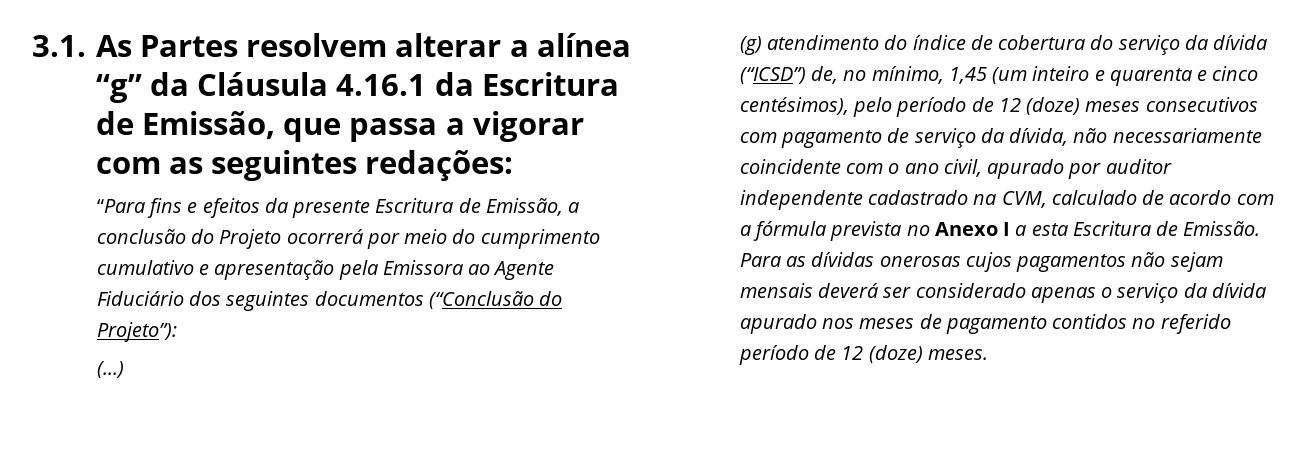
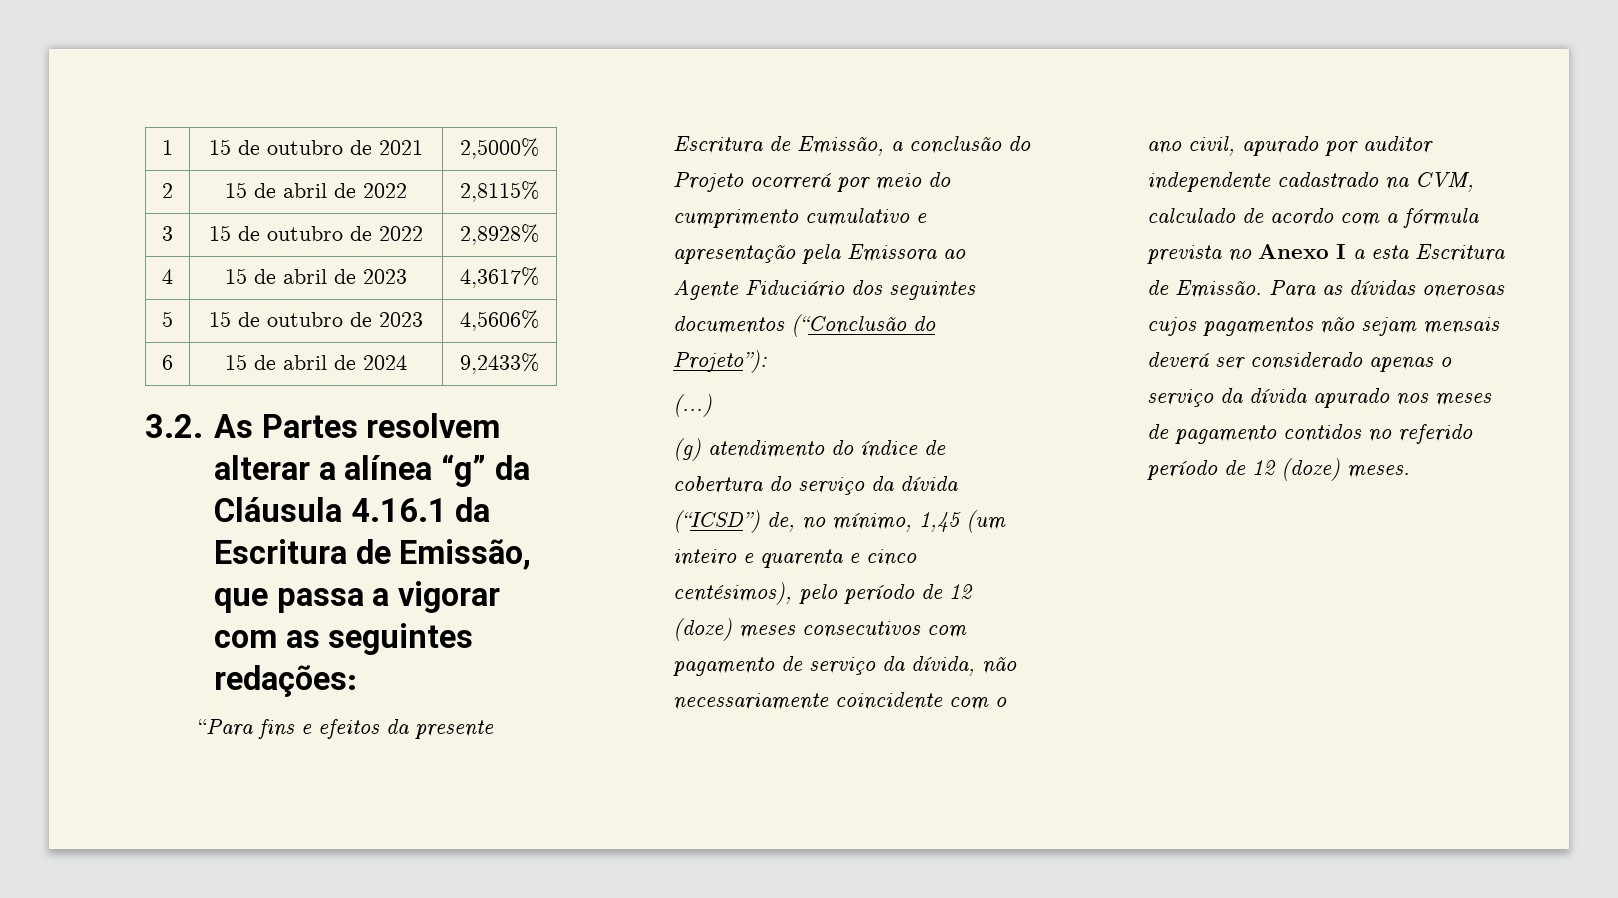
- 3.1. As Partes resolvem alterar a alínea “g” da Cláusula 4.16.1 da Escritura de Emissão, que passa a vigorar com as seguintes redações:
+ 1 | 15 de outubro de 2021 | 2,5000%
+ 2 | 15 de abril de 2022 | 2,8115%
+ 3 | 15 de outubro de 2022 | 2,8928%
+ 4 | 15 de abril de 2023 | 4,3617%
+ 5 | 15 de outubro de 2023 | 4,5606%
+ 6 | 15 de abril de 2024 | 9,2433%
+ 3.2. As Partes resolvem alterar a alínea “g” da Cláusula 4.16.1 da Escritura de Emissão, que passa a vigorar com as seguintes redações:

